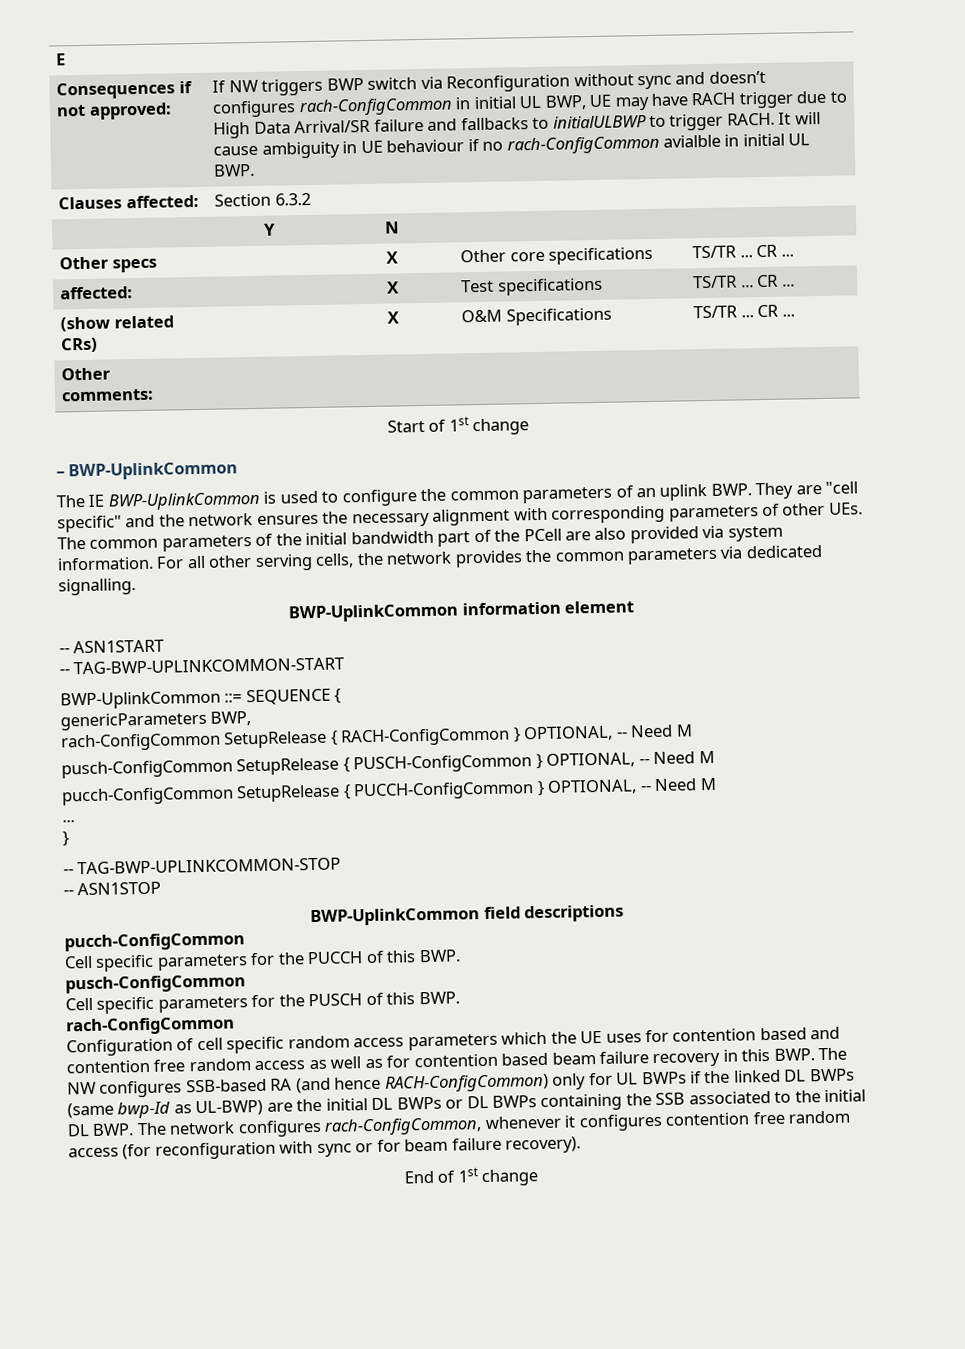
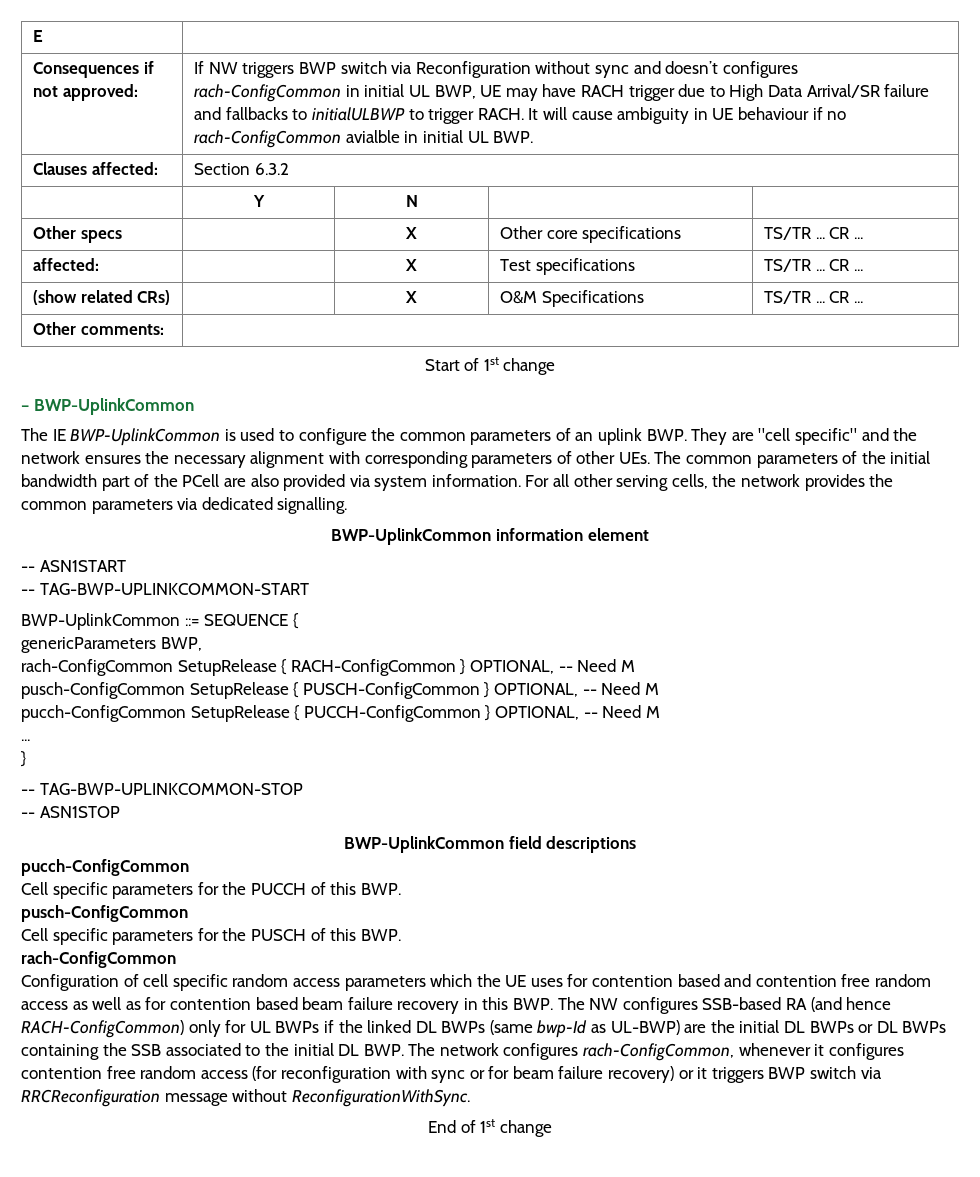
- Configuration of cell specific random access parameters which the UE uses for contention based and contention free random access as well as for contention based beam failure recovery in this BWP. The NW configures SSB-based RA (and hence RACH-ConfigCommon) only for UL BWPs if the linked DL BWPs (same bwp-Id as UL-BWP) are the initial DL BWPs or DL BWPs containing the SSB associated to the initial DL BWP. The network configures rach-ConfigCommon, whenever it configures contention free random access (for reconfiguration with sync or for beam failure recovery).
+ Configuration of cell specific random access parameters which the UE uses for contention based and contention free random access as well as for contention based beam failure recovery in this BWP. The NW configures SSB-based RA (and hence RACH-ConfigCommon) only for UL BWPs if the linked DL BWPs (same bwp-Id as UL-BWP) are the initial DL BWPs or DL BWPs containing the SSB associated to the initial DL BWP. The network configures rach-ConfigCommon, whenever it configures contention free random access (for reconfiguration with sync or for beam failure recovery) or it triggers BWP switch via RRCReconfiguration message without ReconfigurationWithSync.

